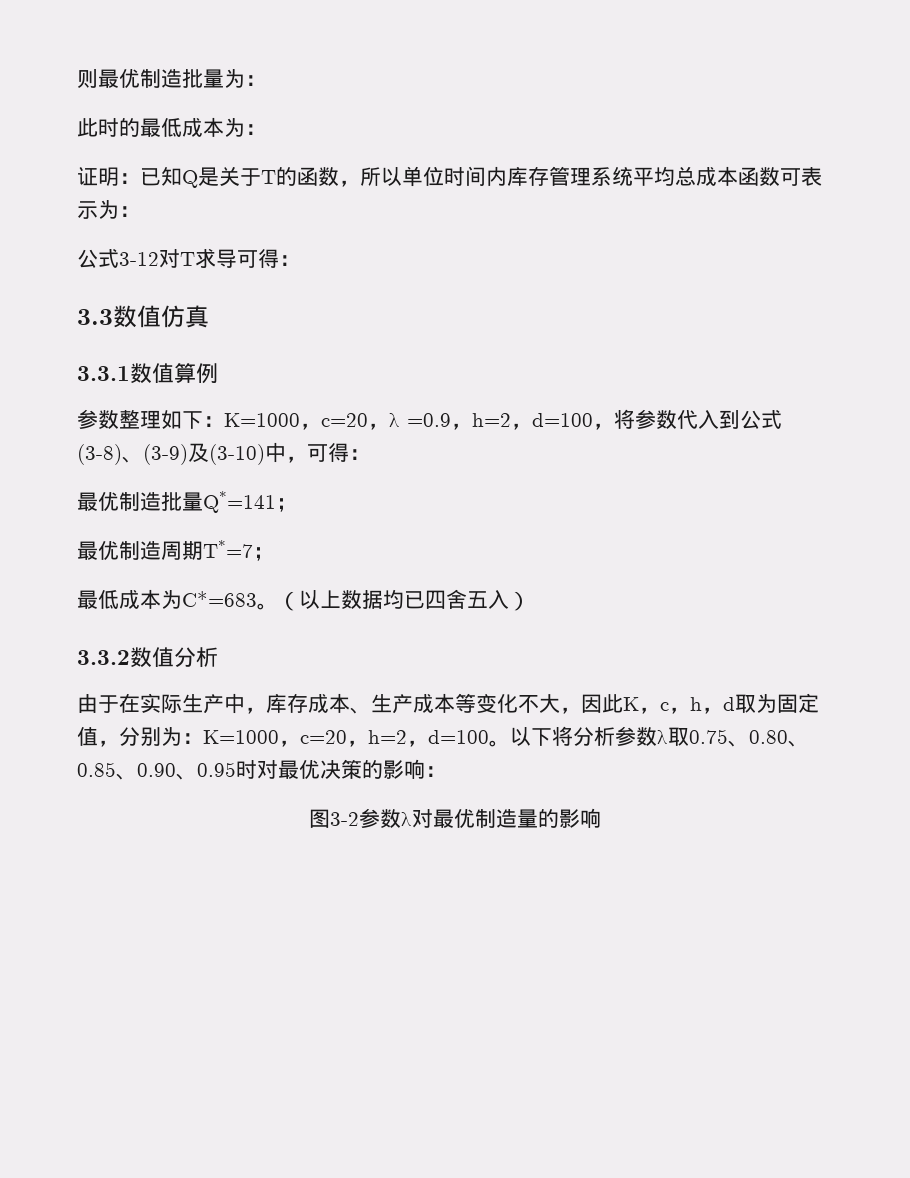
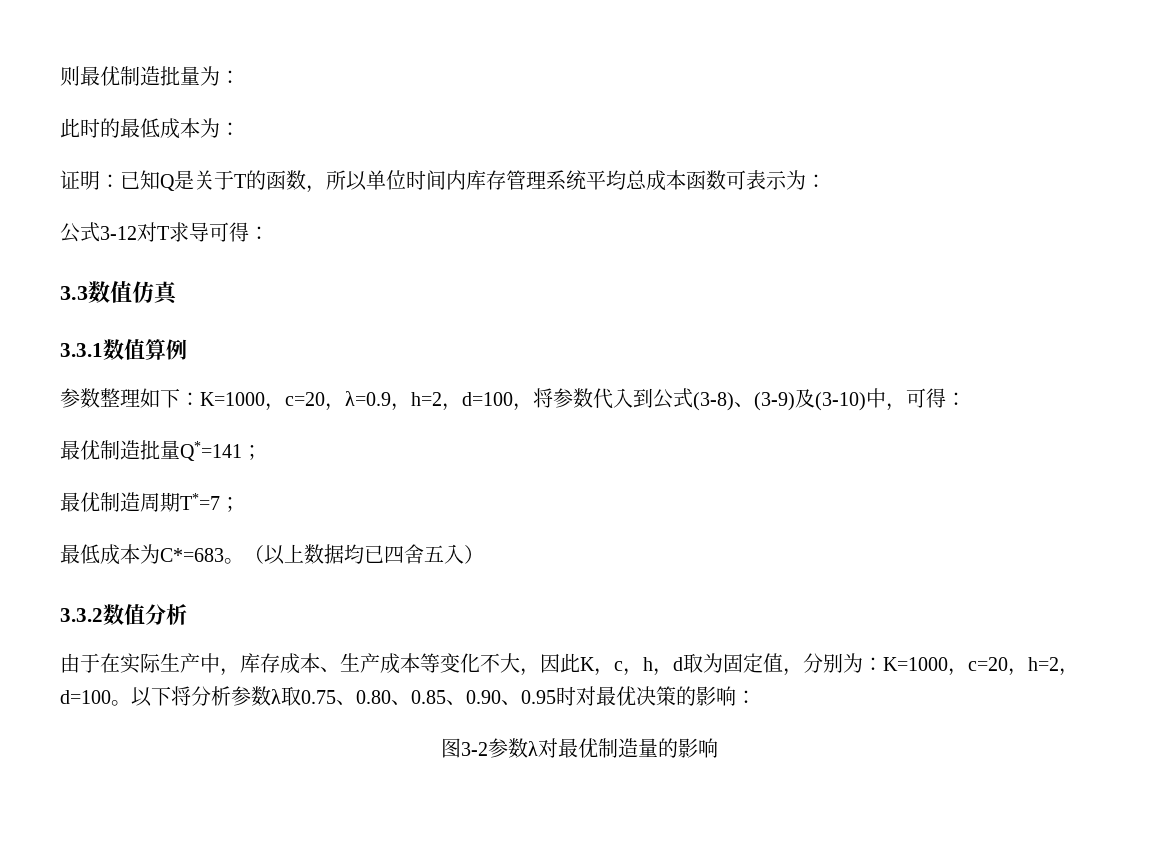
- 参数整理如下：K=1000，c=20，λ =0.9，h=2，d=100，将参数代入到公式(3-8)、(3-9)及(3-10)中，可得：
+ 参数整理如下：K=1000，c=20，λ=0.9，h=2，d=100，将参数代入到公式(3-8)、(3-9)及(3-10)中，可得：

